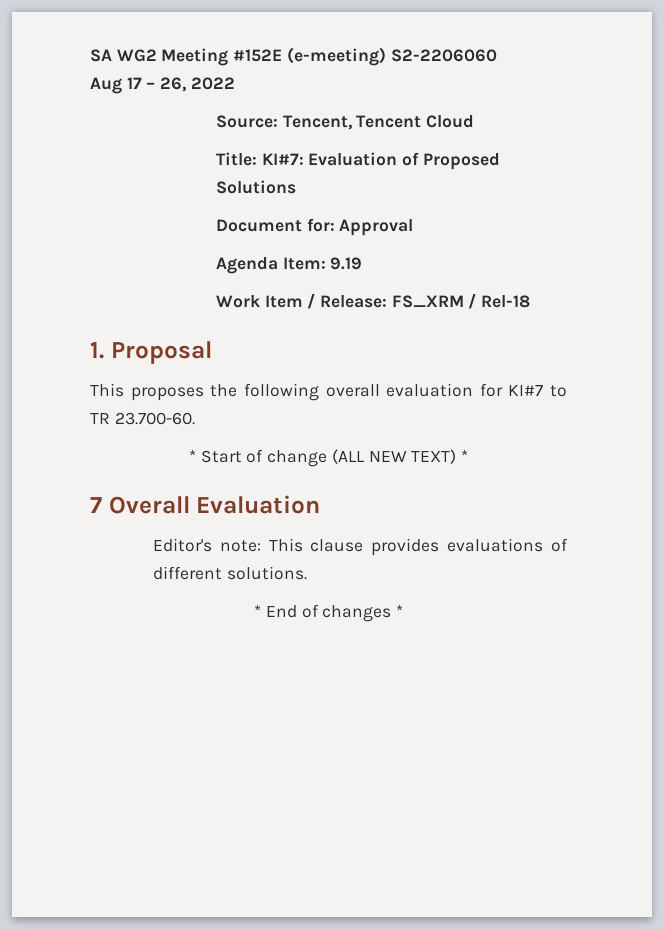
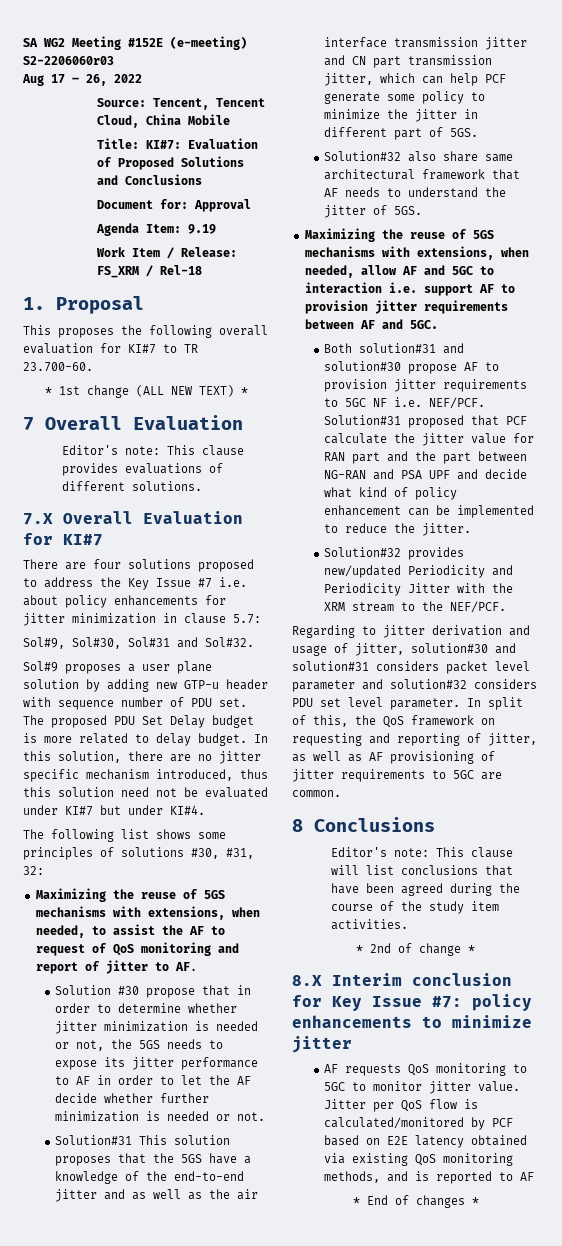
- SA WG2 Meeting #152E (e-meeting) S2-2206060
+ SA WG2 Meeting #152E (e-meeting) S2-2206060r03
- Source: Tencent, Tencent Cloud
+ Source: Tencent, Tencent Cloud, China Mobile
- Title: KI#7: Evaluation of Proposed Solutions
+ Title: KI#7: Evaluation of Proposed Solutions and Conclusions
- * Start of change (ALL NEW TEXT) *
+ * 1st change (ALL NEW TEXT) *
+ 7.X Overall Evaluation for KI#7
+ There are four solutions proposed to address the Key Issue #7 i.e. about policy enhancements for jitter minimization in clause 5.7:
+ Sol#9, Sol#30, Sol#31 and Sol#32.
+ Sol#9 proposes a user plane solution by adding new GTP-u header with sequence number of PDU set. The proposed PDU Set Delay budget is more related to delay budget. In this solution, there are no jitter specific mechanism introduced, thus this solution need not be evaluated under KI#7 but under KI#4.
+ The following list shows some principles of solutions #30, #31, 32:
+ Maximizing the reuse of 5GS mechanisms with extensions, when needed, to assist the AF to request of QoS monitoring and report of jitter to AF.
+ Solution #30 propose that in order to determine whether jitter minimization is needed or not, the 5GS needs to expose its jitter performance to AF in order to let the AF decide whether further minimization is needed or not.
+ Solution#31 This solution proposes that the 5GS have a knowledge of the end-to-end jitter and as well as the air interface transmission jitter and CN part transmission jitter, which can help PCF generate some policy to minimize the jitter in different part of 5GS.
+ Solution#32 also share same architectural framework that AF needs to understand the jitter of 5GS.
+ Maximizing the reuse of 5GS mechanisms with extensions, when needed, allow AF and 5GC to interaction i.e. support AF to provision jitter requirements between AF and 5GC.
+ Both solution#31 and solution#30 propose AF to provision jitter requirements to 5GC NF i.e. NEF/PCF. Solution#31 proposed that PCF calculate the jitter value for RAN part and the part between NG-RAN and PSA UPF and decide what kind of policy enhancement can be implemented to reduce the jitter.
+ Solution#32 provides new/updated Periodicity and Periodicity Jitter with the XRM stream to the NEF/PCF.
+ Regarding to jitter derivation and usage of jitter, solution#30 and solution#31 considers packet level parameter and solution#32 considers PDU set level parameter. In split of this, the QoS framework on requesting and reporting of jitter, as well as AF provisioning of jitter requirements to 5GC are common.
+ 8 Conclusions
+ Editor's note: This clause will list conclusions that have been agreed during the course of the study item activities.
+ * 2nd of change *
+ 8.X Interim conclusion for Key Issue #7: policy enhancements to minimize jitter
+ AF requests QoS monitoring to 5GC to monitor jitter value. Jitter per QoS flow is calculated/monitored by PCF based on E2E latency obtained via existing QoS monitoring methods, and is reported to AF

